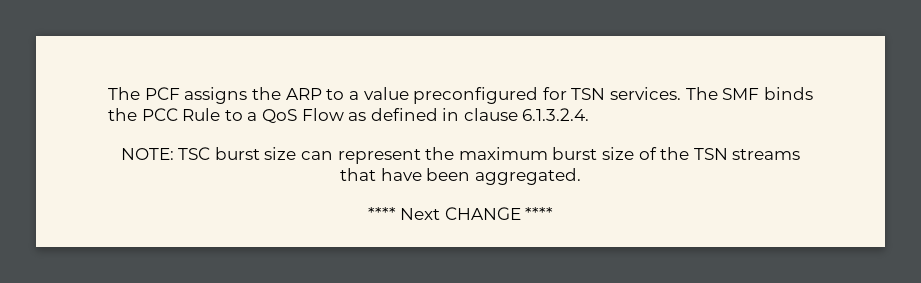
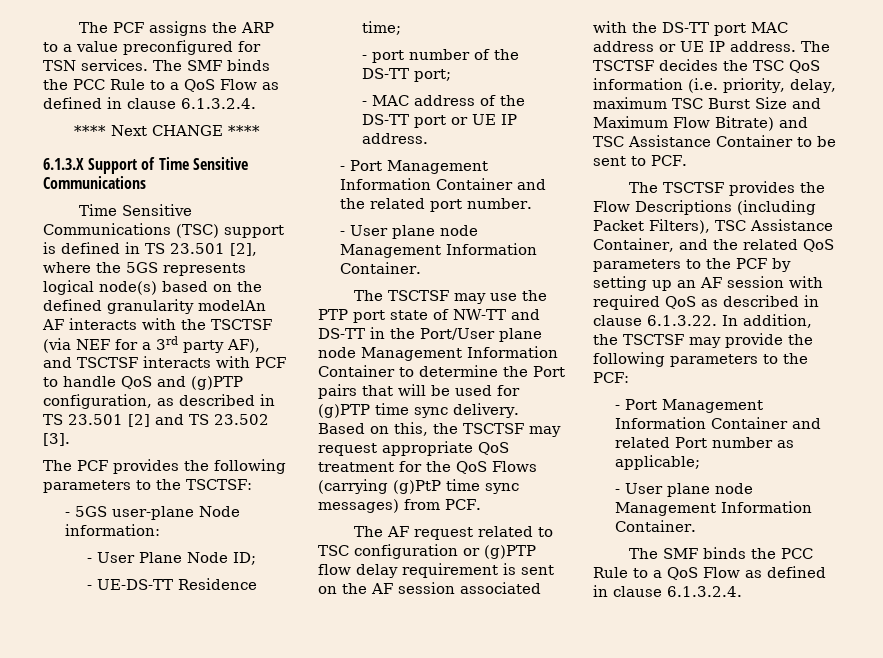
- NOTE: TSC burst size can represent the maximum burst size of the TSN streams that have been aggregated.
  **** Next CHANGE ****
+ 6.1.3.X Support of Time Sensitive Communications
+ Time Sensitive Communications (TSC) support is defined in TS 23.501 [2], where the 5GS represents logical node(s) based on the defined granularity modelAn AF interacts with the TSCTSF (via NEF for a 3rd party AF), and TSCTSF interacts with PCF to handle QoS and (g)PTP configuration, as described in TS 23.501 [2] and TS 23.502 [3].
+ The PCF provides the following parameters to the TSCTSF:
+ - 5GS user-plane Node information:
+ - User Plane Node ID;
+ - UE-DS-TT Residence time;
+ - port number of the DS-TT port;
+ - MAC address of the DS-TT port or UE IP address.
+ - Port Management Information Container and the related port number.
+ - User plane node Management Information Container.
+ The TSCTSF may use the PTP port state of NW-TT and DS-TT in the Port/User plane node Management Information Container to determine the Port pairs that will be used for (g)PTP time sync delivery. Based on this, the TSCTSF may request appropriate QoS treatment for the QoS Flows (carrying (g)PtP time sync messages) from PCF.
+ The AF request related to TSC configuration or (g)PTP flow delay requirement is sent on the AF session associated with the DS-TT port MAC address or UE IP address. The TSCTSF decides the TSC QoS information (i.e. priority, delay, maximum TSC Burst Size and Maximum Flow Bitrate) and TSC Assistance Container to be sent to PCF.
+ The TSCTSF provides the Flow Descriptions (including Packet Filters), TSC Assistance Container, and the related QoS parameters to the PCF by setting up an AF session with required QoS as described in clause 6.1.3.22. In addition, the TSCTSF may provide the following parameters to the PCF:
+ - Port Management Information Container and related Port number as applicable;
+ - User plane node Management Information Container.
+ The SMF binds the PCC Rule to a QoS Flow as defined in clause 6.1.3.2.4.

